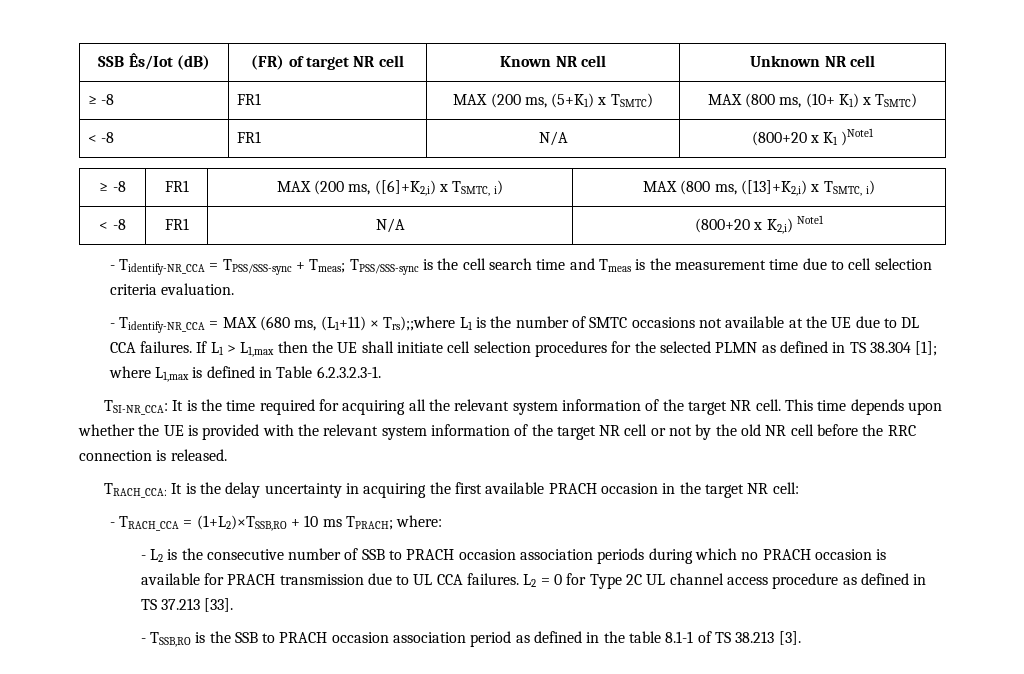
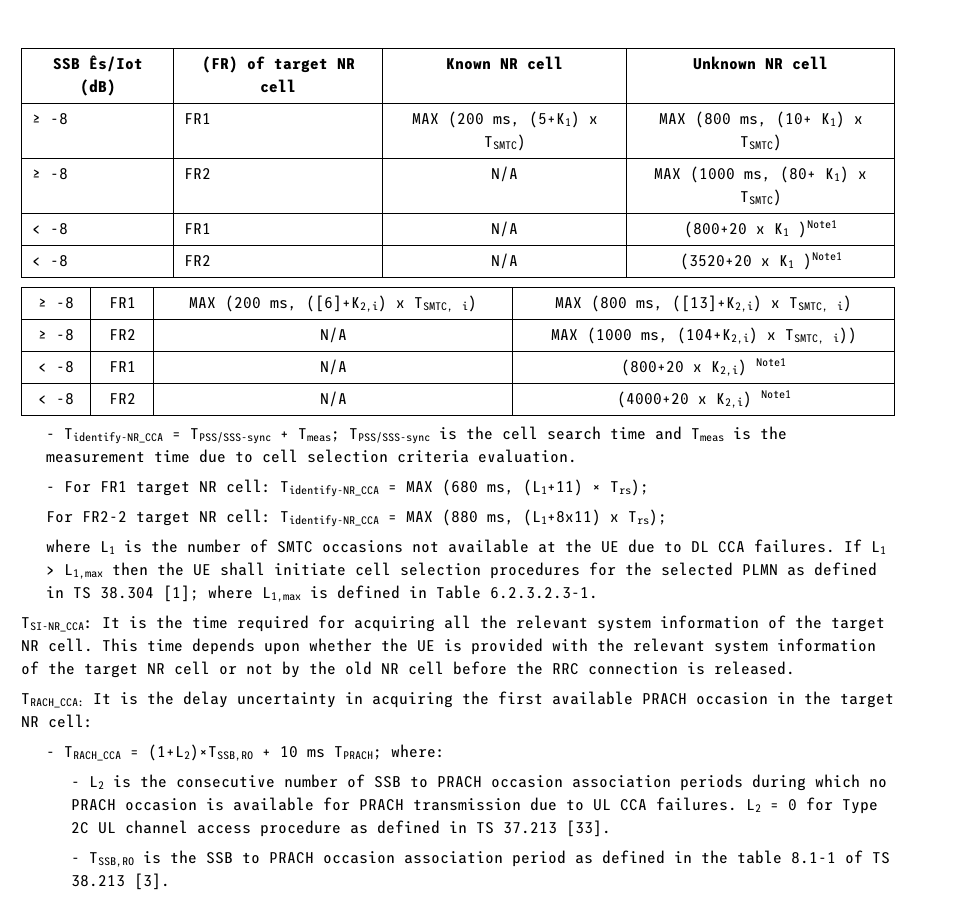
+ ≥ -8 | FR2 | N/A | MAX (1000 ms, (80+ K1) x TSMTC)
+ < -8 | FR2 | N/A | (3520+20 x K1 )Note1
+ ≥ -8 | FR2 | N/A | MAX (1000 ms, (104+K2,i) x TSMTC, i))
+ < -8 | FR2 | N/A | (4000+20 x K2,i) Note1
- - Tidentify-NR_CCA = MAX (680 ms, (L1+11) × Trs);;where L1 is the number of SMTC occasions not available at the UE due to DL CCA failures.
+ - For FR1 target NR cell: Tidentify-NR_CCA = MAX (680 ms, (L1+11) × Trs);
+ For FR2-2 target NR cell: Tidentify-NR_CCA = MAX (880 ms, (L1+8x11) x Trs);
+ where L1 is the number of SMTC occasions not available at the UE due to DL CCA failures.

